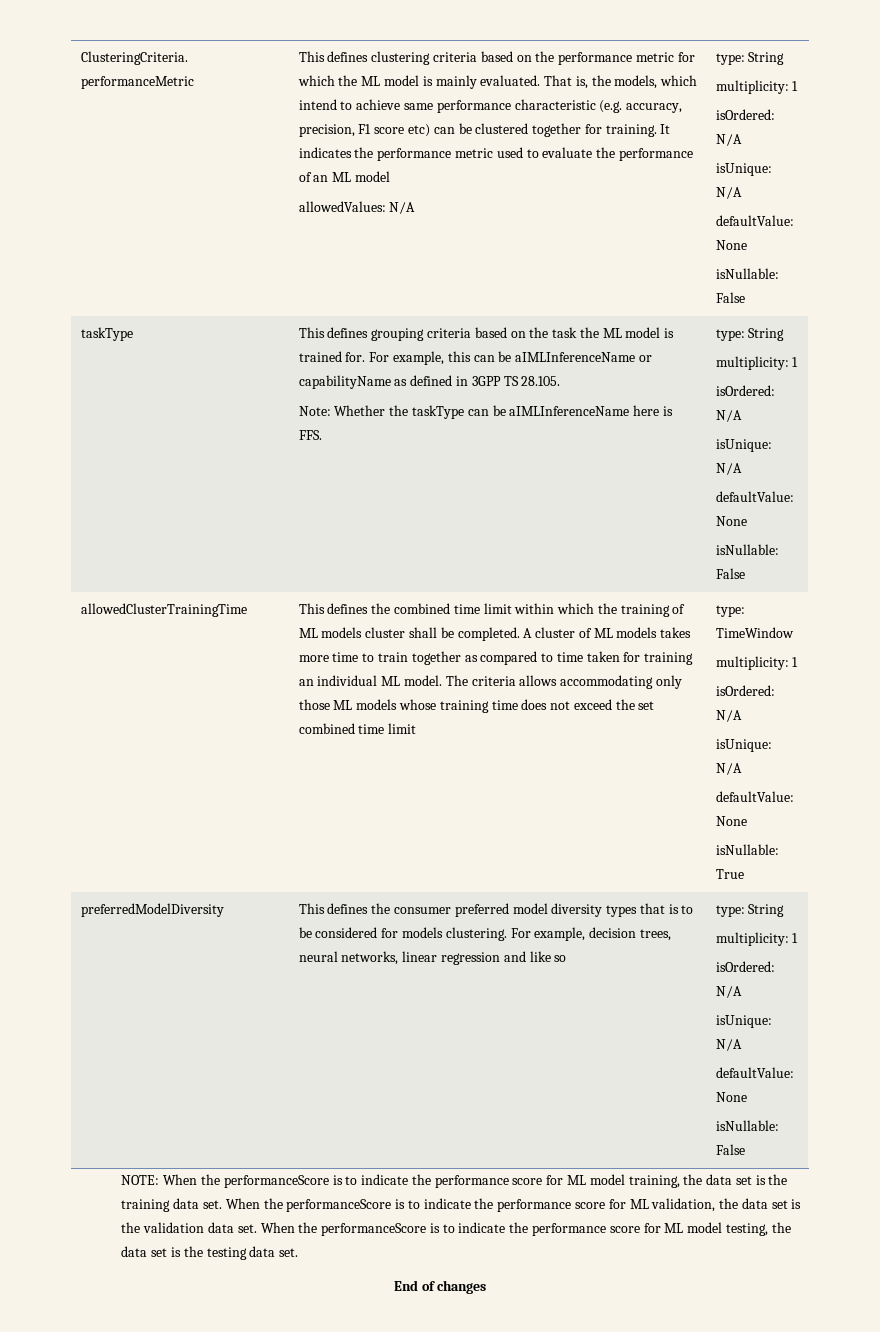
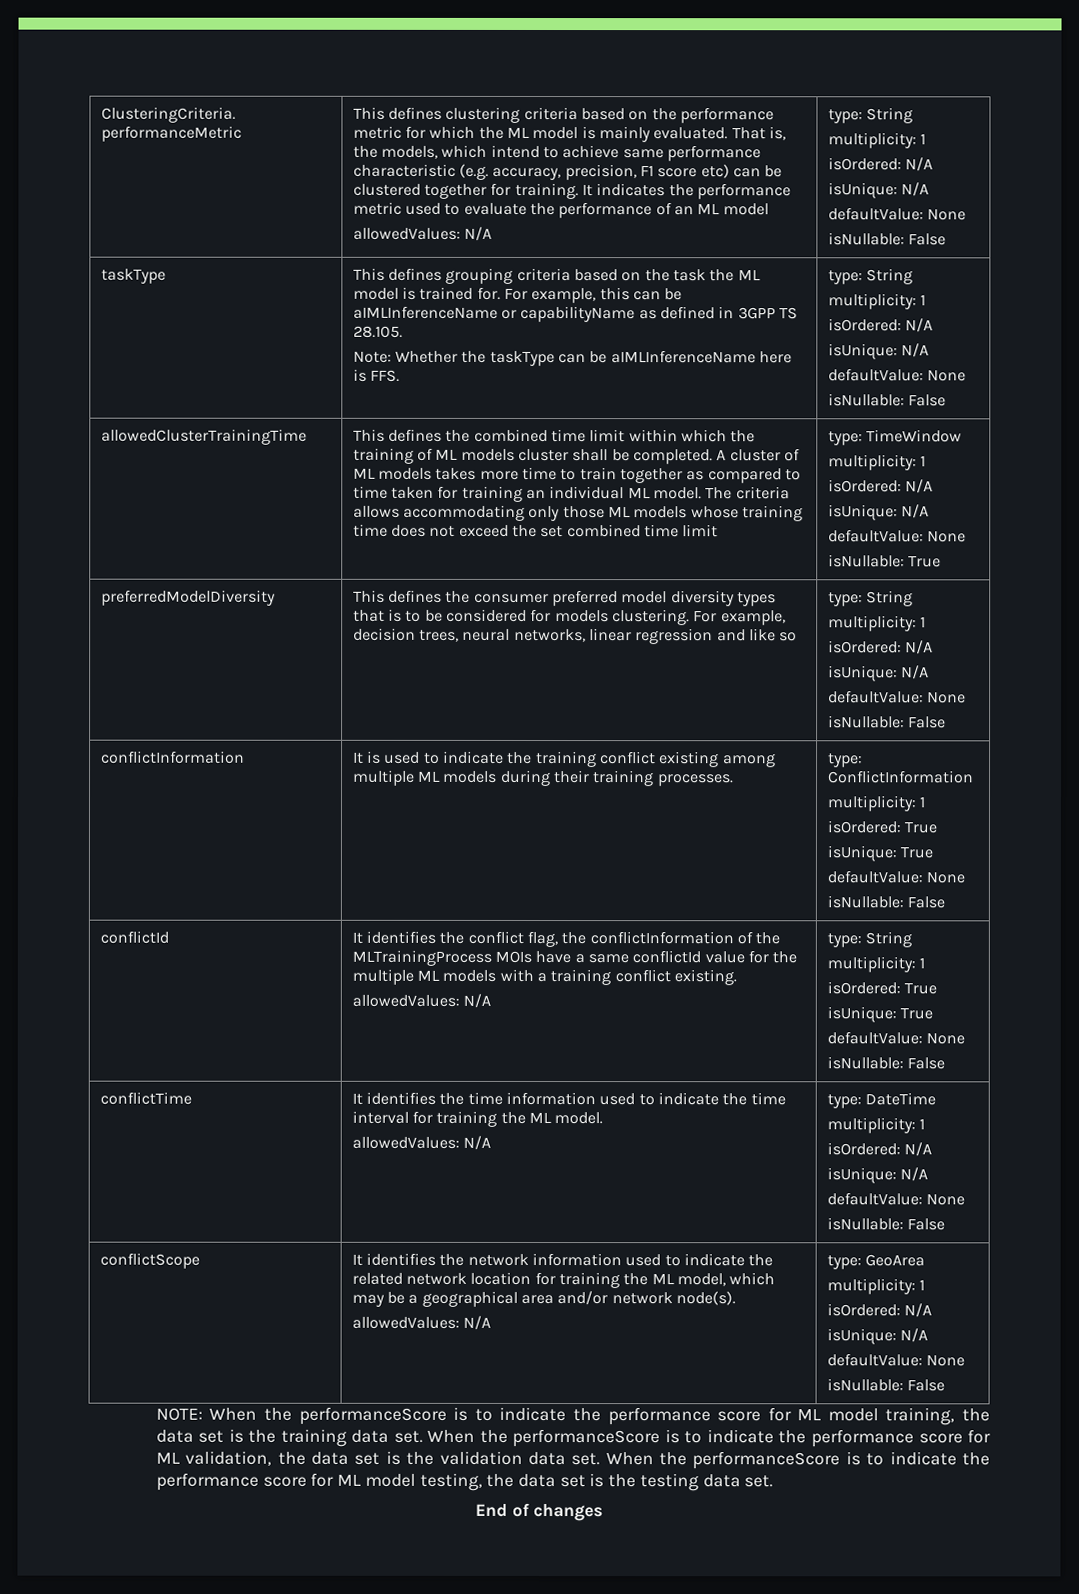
+ conflictInformation | It is used to indicate the training conflict existing among multiple ML models during their training processes. | type: ConflictInformation
+ multiplicity: 1
+ isOrdered: True
+ isUnique: True
+ defaultValue: None
+ isNullable: False
+ conflictId | It identifies the conflict flag, the conflictInformation of the MLTrainingProcess MOIs have a same conflictId value for the multiple ML models with a training conflict existing.
+ allowedValues: N/A | type: String
+ multiplicity: 1
+ isOrdered: True
+ isUnique: True
+ defaultValue: None
+ isNullable: False
+ conflictTime | It identifies the time information used to indicate the time interval for training the ML model.
+ allowedValues: N/A | type: DateTime
+ multiplicity: 1
+ isOrdered: N/A
+ isUnique: N/A
+ defaultValue: None
+ isNullable: False
+ conflictScope | It identifies the network information used to indicate the related network location for training the ML model, which may be a geographical area and/or network node(s).
+ allowedValues: N/A | type: GeoArea
+ multiplicity: 1
+ isOrdered: N/A
+ isUnique: N/A
+ defaultValue: None
+ isNullable: False

